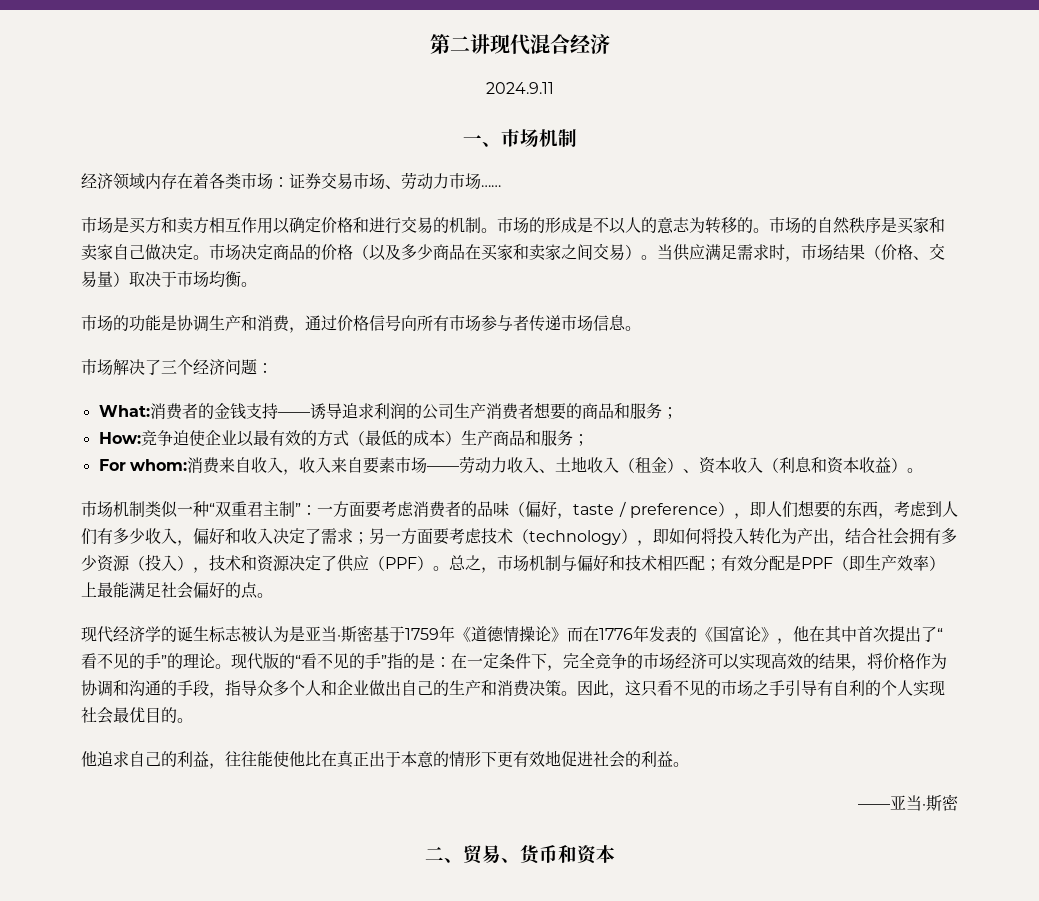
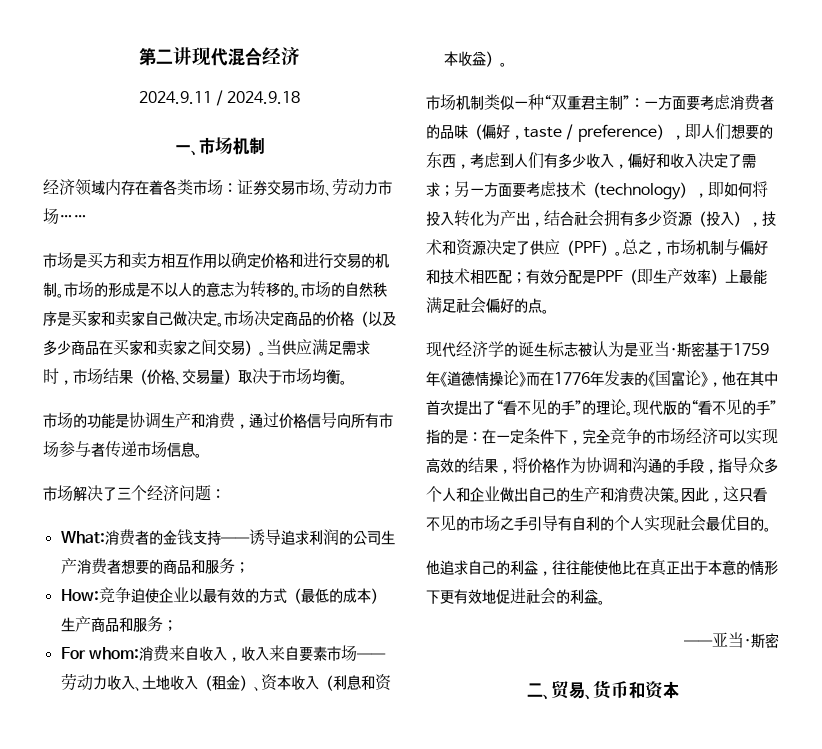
- 2024.9.11
+ 2024.9.11 / 2024.9.18

